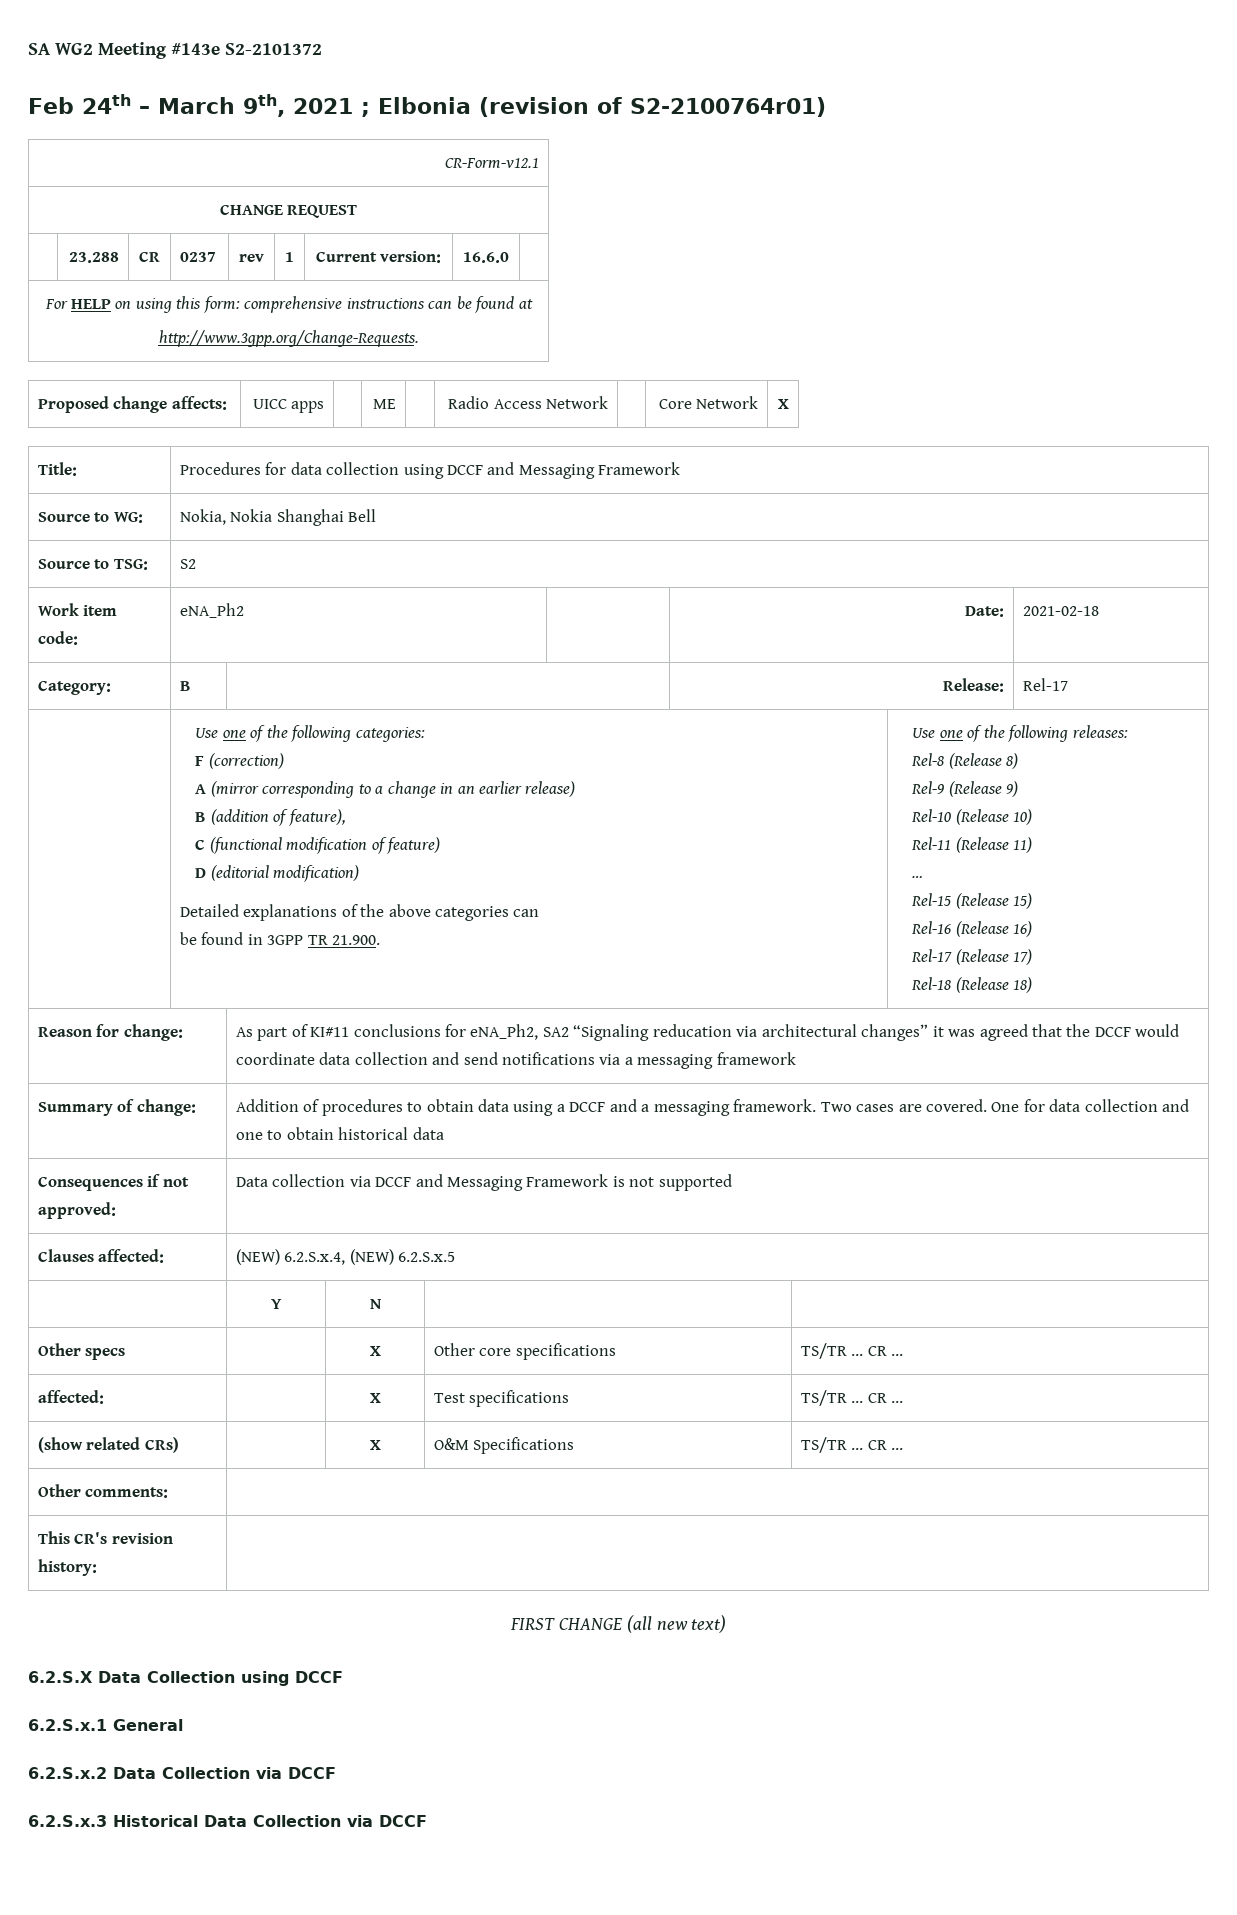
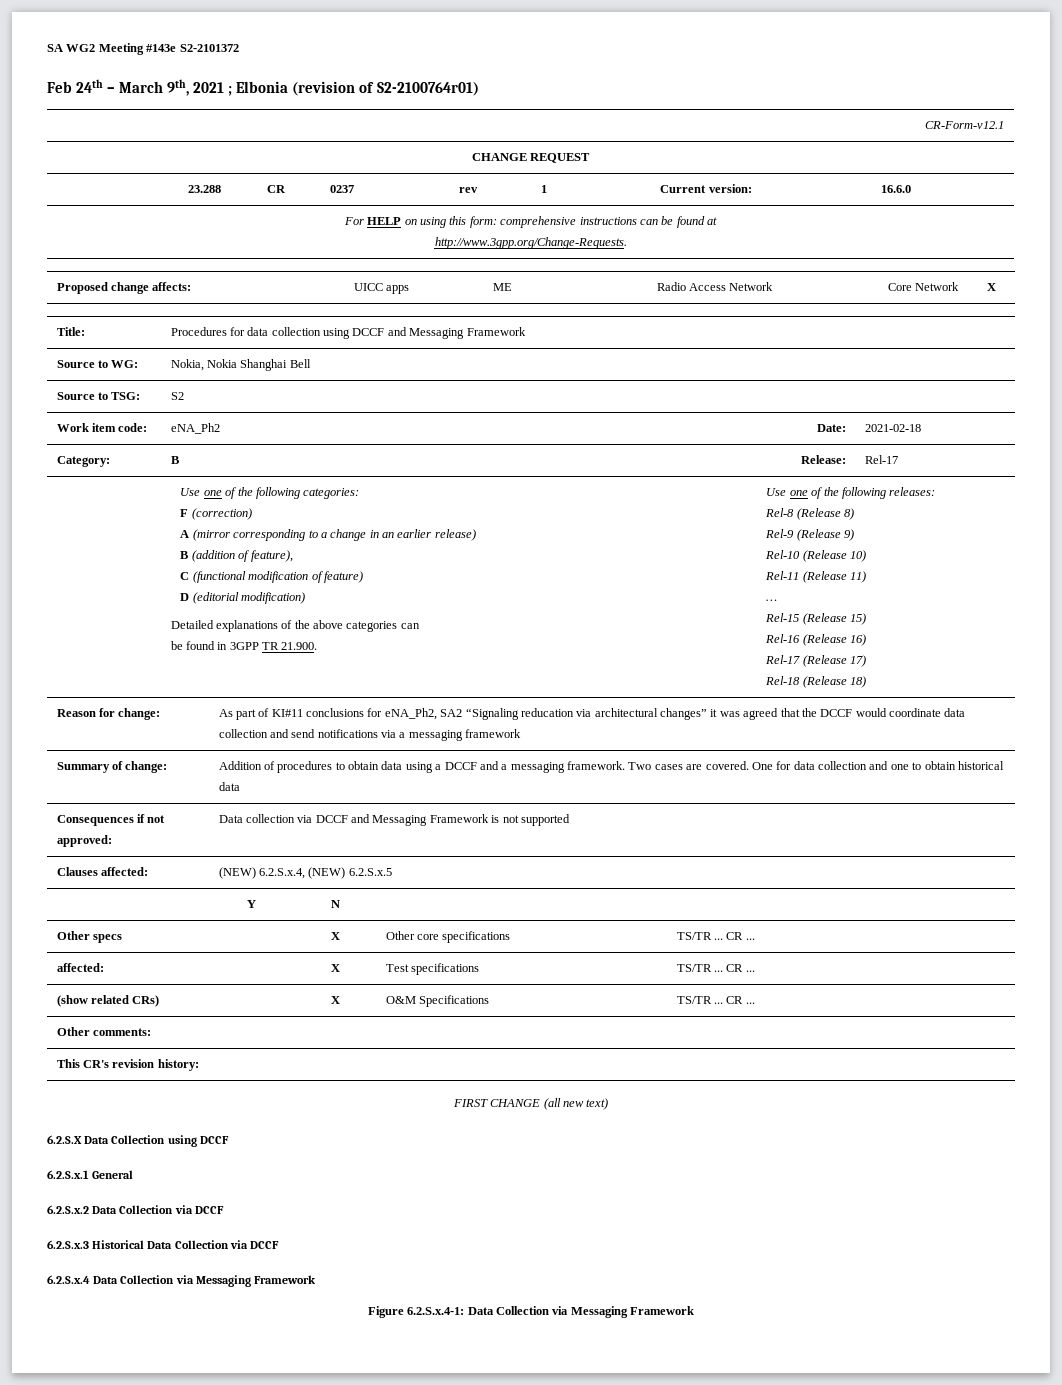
+ 6.2.S.x.4 Data Collection via Messaging Framework
+ Figure 6.2.S.x.4-1: Data Collection via Messaging Framework

